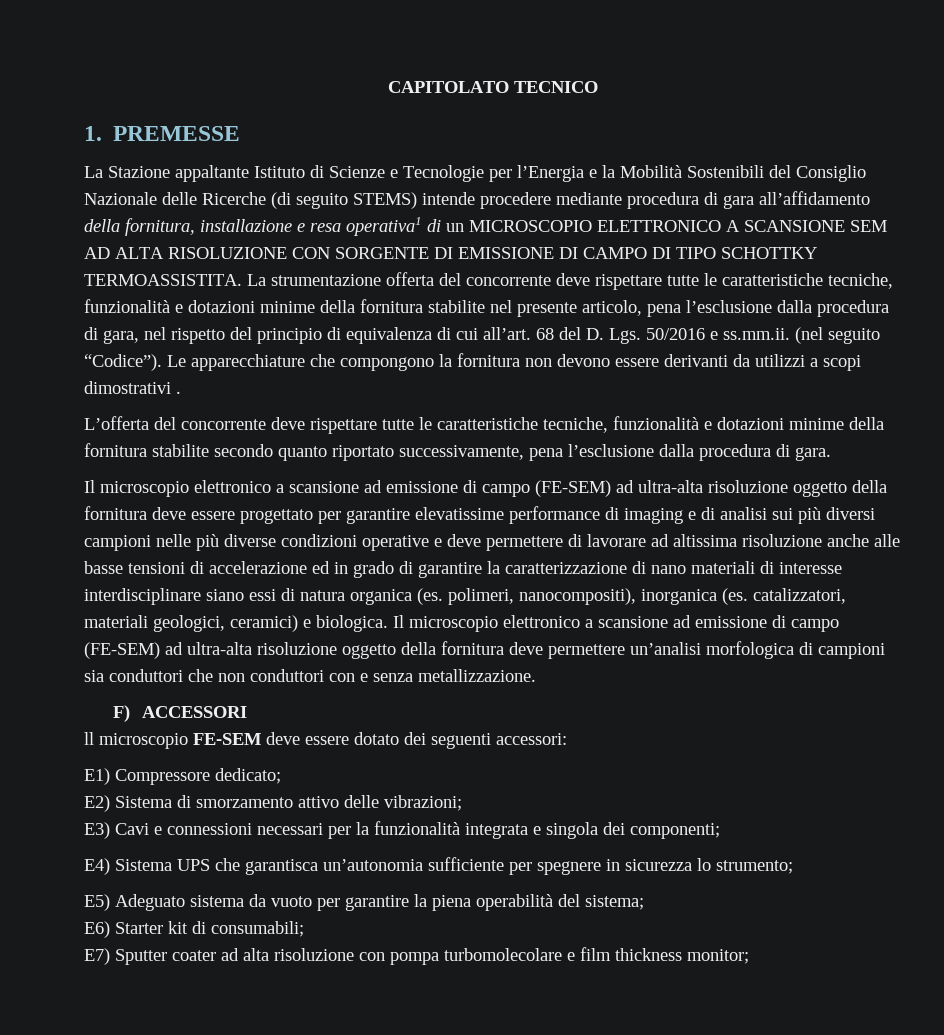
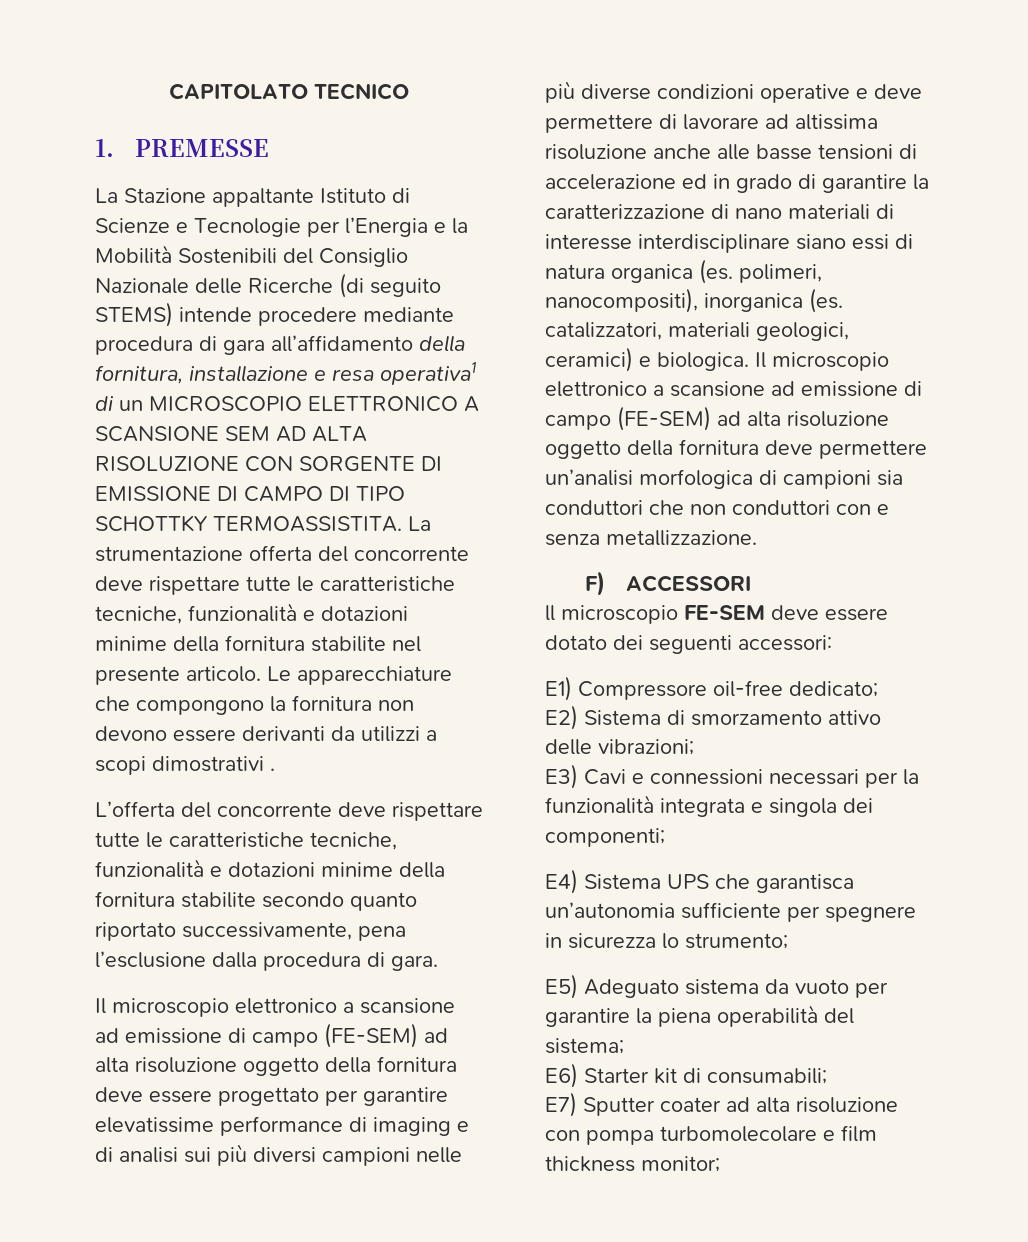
- La strumentazione offerta del concorrente deve rispettare tutte le caratteristiche tecniche, funzionalità e dotazioni minime della fornitura stabilite nel presente articolo, pena l’esclusione dalla procedura di gara, nel rispetto del principio di equivalenza di cui all’art. 68 del D. Lgs. 50/2016 e ss.mm.ii. (nel seguito “Codice”).
+ La strumentazione offerta del concorrente deve rispettare tutte le caratteristiche tecniche, funzionalità e dotazioni minime della fornitura stabilite nel presente articolo.
- Il microscopio elettronico a scansione ad emissione di campo (FE-SEM) ad ultra-alta risoluzione oggetto della fornitura deve essere progettato per garantire elevatissime performance di imaging e di analisi sui più diversi campioni nelle più diverse condizioni operative e deve permettere di lavorare ad altissima risoluzione anche alle basse tensioni di accelerazione ed in grado di garantire la caratterizzazione di nano materiali di interesse interdisciplinare siano essi di natura organica (es. polimeri, nanocompositi), inorganica (es. catalizzatori, materiali geologici, ceramici) e biologica.
+ Il microscopio elettronico a scansione ad emissione di campo (FE-SEM) ad alta risoluzione oggetto della fornitura deve essere progettato per garantire elevatissime performance di imaging e di analisi sui più diversi campioni nelle più diverse condizioni operative e deve permettere di lavorare ad altissima risoluzione anche alle basse tensioni di accelerazione ed in grado di garantire la caratterizzazione di nano materiali di interesse interdisciplinare siano essi di natura organica (es. polimeri, nanocompositi), inorganica (es. catalizzatori, materiali geologici, ceramici) e biologica.
- Il microscopio elettronico a scansione ad emissione di campo (FE-SEM) ad ultra-alta risoluzione oggetto della fornitura deve permettere un’analisi morfologica di campioni sia conduttori che non conduttori con e senza metallizzazione.
+ Il microscopio elettronico a scansione ad emissione di campo (FE-SEM) ad alta risoluzione oggetto della fornitura deve permettere un’analisi morfologica di campioni sia conduttori che non conduttori con e senza metallizzazione.
- E1) Compressore dedicato;
+ E1) Compressore oil-free dedicato;

